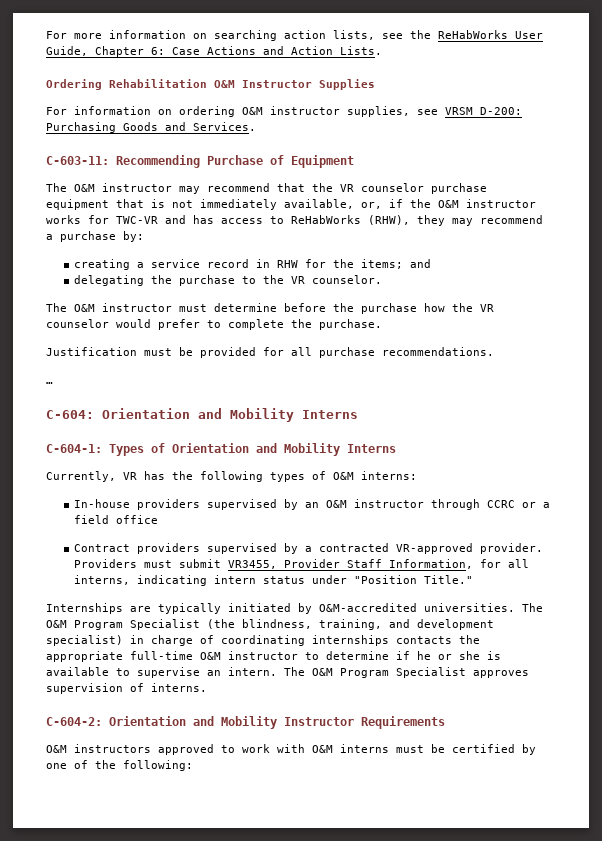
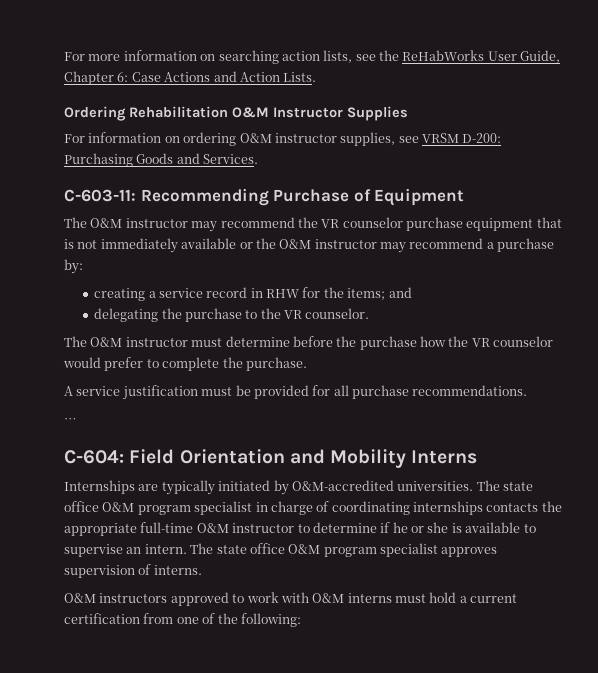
- The O&M instructor may recommend that the VR counselor purchase equipment that is not immediately available, or, if the O&M instructor works for TWC-VR and has access to ReHabWorks (RHW), they may recommend a purchase by:
+ The O&M instructor may recommend the VR counselor purchase equipment that is not immediately available or the O&M instructor may recommend a purchase by:
- Justification must be provided for all purchase recommendations.
+ A service justification must be provided for all purchase recommendations.
- C-604: Orientation and Mobility Interns
- C-604-1: Types of Orientation and Mobility Interns
- Currently, VR has the following types of O&M interns:
- In-house providers supervised by an O&M instructor through CCRC or a field office
- Contract providers supervised by a contracted VR-approved provider. Providers must submit VR3455, Provider Staff Information, for all interns, indicating intern status under "Position Title."
+ C-604: Field Orientation and Mobility Interns
- The O&M Program Specialist (the blindness, training, and development specialist) in charge of coordinating internships contacts the appropriate full-time O&M instructor to determine if he or she is available to supervise an intern.
+ The state office O&M program specialist in charge of coordinating internships contacts the appropriate full-time O&M instructor to determine if he or she is available to supervise an intern.
- The O&M Program Specialist approves supervision of interns.
+ The state office O&M program specialist approves supervision of interns.
- C-604-2: Orientation and Mobility Instructor Requirements
- O&M instructors approved to work with O&M interns must be certified by one of the following:
+ O&M instructors approved to work with O&M interns must hold a current certification from one of the following:

